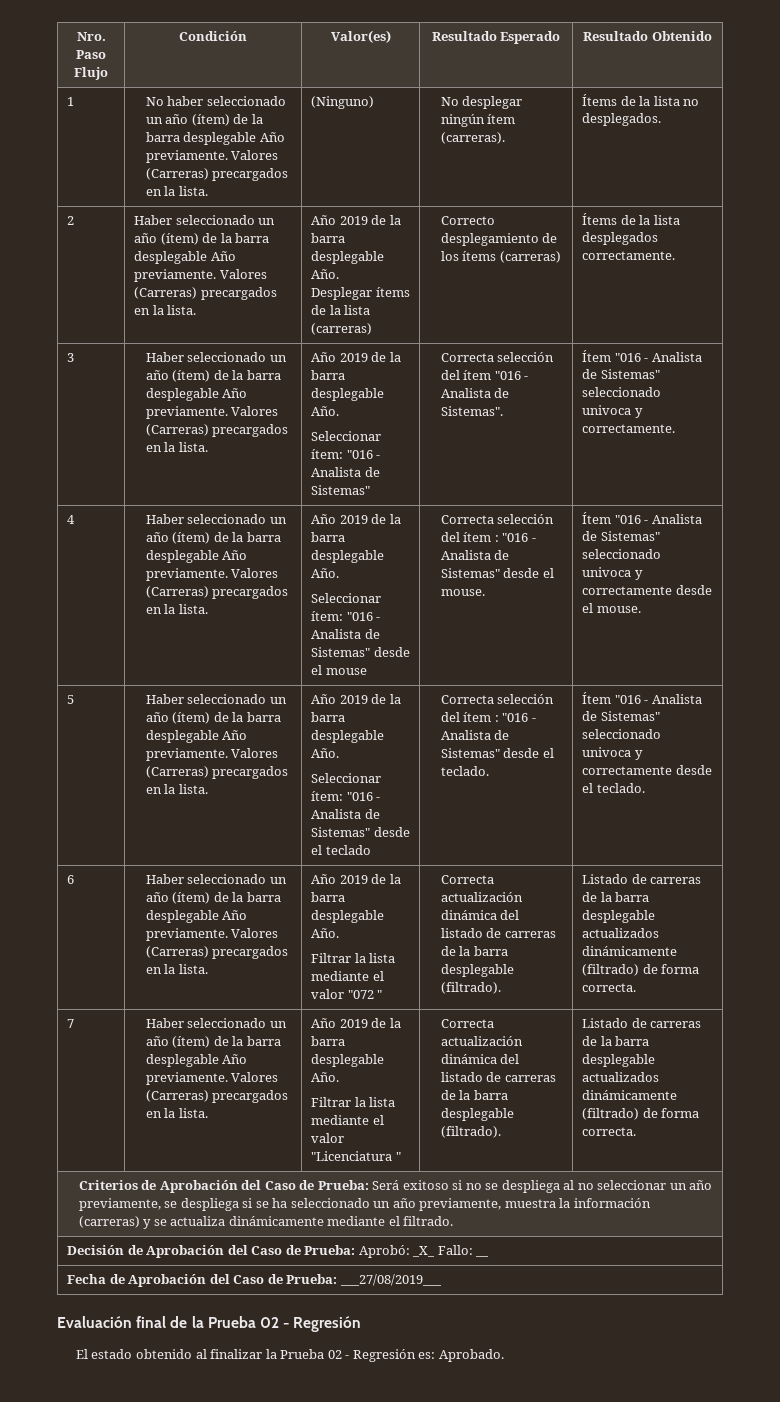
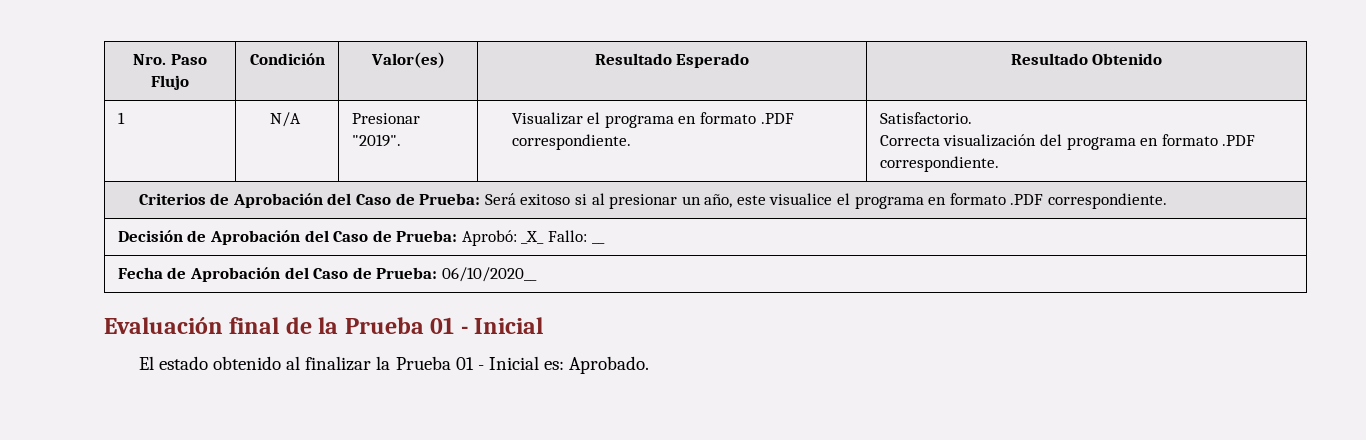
- 1 | No haber seleccionado un año (ítem) de la barra desplegable Año previamente. Valores (Carreras) precargados en la lista. | (Ninguno) | No desplegar ningún ítem (carreras). | Ítems de la lista no desplegados.
- 2 | Haber seleccionado un año (ítem) de la barra desplegable Año previamente. Valores (Carreras) precargados en la lista. | Año 2019 de la barra desplegable Año.
- Desplegar ítems de la lista (carreras) | Correcto desplegamiento de los ítems (carreras) | Ítems de la lista desplegados correctamente.
- 3 | Haber seleccionado un año (ítem) de la barra desplegable Año previamente. Valores (Carreras) precargados en la lista. | Año 2019 de la barra desplegable Año.
- Seleccionar ítem: "016 - Analista de Sistemas" | Correcta selección del ítem "016 - Analista de Sistemas". | Ítem "016 - Analista de Sistemas" seleccionado univoca y correctamente.
- 4 | Haber seleccionado un año (ítem) de la barra desplegable Año previamente. Valores (Carreras) precargados en la lista. | Año 2019 de la barra desplegable Año.
- Seleccionar ítem: "016 - Analista de Sistemas" desde el mouse | Correcta selección del ítem : "016 - Analista de Sistemas" desde el mouse. | Ítem "016 - Analista de Sistemas" seleccionado univoca y correctamente desde el mouse.
- 5 | Haber seleccionado un año (ítem) de la barra desplegable Año previamente. Valores (Carreras) precargados en la lista. | Año 2019 de la barra desplegable Año.
- Seleccionar ítem: "016 - Analista de Sistemas" desde el teclado | Correcta selección del ítem : "016 - Analista de Sistemas" desde el teclado. | Ítem "016 - Analista de Sistemas" seleccionado univoca y correctamente desde el teclado.
- 6 | Haber seleccionado un año (ítem) de la barra desplegable Año previamente. Valores (Carreras) precargados en la lista. | Año 2019 de la barra desplegable Año.
- Filtrar la lista mediante el valor "072 " | Correcta actualización dinámica del listado de carreras de la barra desplegable (filtrado). | Listado de carreras de la barra desplegable actualizados dinámicamente (filtrado) de forma correcta.
- 7 | Haber seleccionado un año (ítem) de la barra desplegable Año previamente. Valores (Carreras) precargados en la lista. | Año 2019 de la barra desplegable Año.
- Filtrar la lista mediante el valor "Licenciatura " | Correcta actualización dinámica del listado de carreras de la barra desplegable (filtrado). | Listado de carreras de la barra desplegable actualizados dinámicamente (filtrado) de forma correcta.
+ 1 | N/A | Presionar "2019". | Visualizar el programa en formato .PDF correspondiente. | Satisfactorio.
+ Correcta visualización del programa en formato .PDF correspondiente.
- Criterios de Aprobación del Caso de Prueba: Será exitoso si no se despliega al no seleccionar un año previamente, se despliega si se ha seleccionado un año previamente, muestra la información (carreras) y se actualiza dinámicamente mediante el filtrado.
+ Criterios de Aprobación del Caso de Prueba: Será exitoso si al presionar un año, este visualice el programa en formato .PDF correspondiente.
- Fecha de Aprobación del Caso de Prueba: ___27/08/2019___
+ Fecha de Aprobación del Caso de Prueba: 06/10/2020__
- Evaluación final de la Prueba 02 - Regresión
+ Evaluación final de la Prueba 01 - Inicial
- El estado obtenido al finalizar la Prueba 02 - Regresión es: Aprobado.
+ El estado obtenido al finalizar la Prueba 01 - Inicial es: Aprobado.

